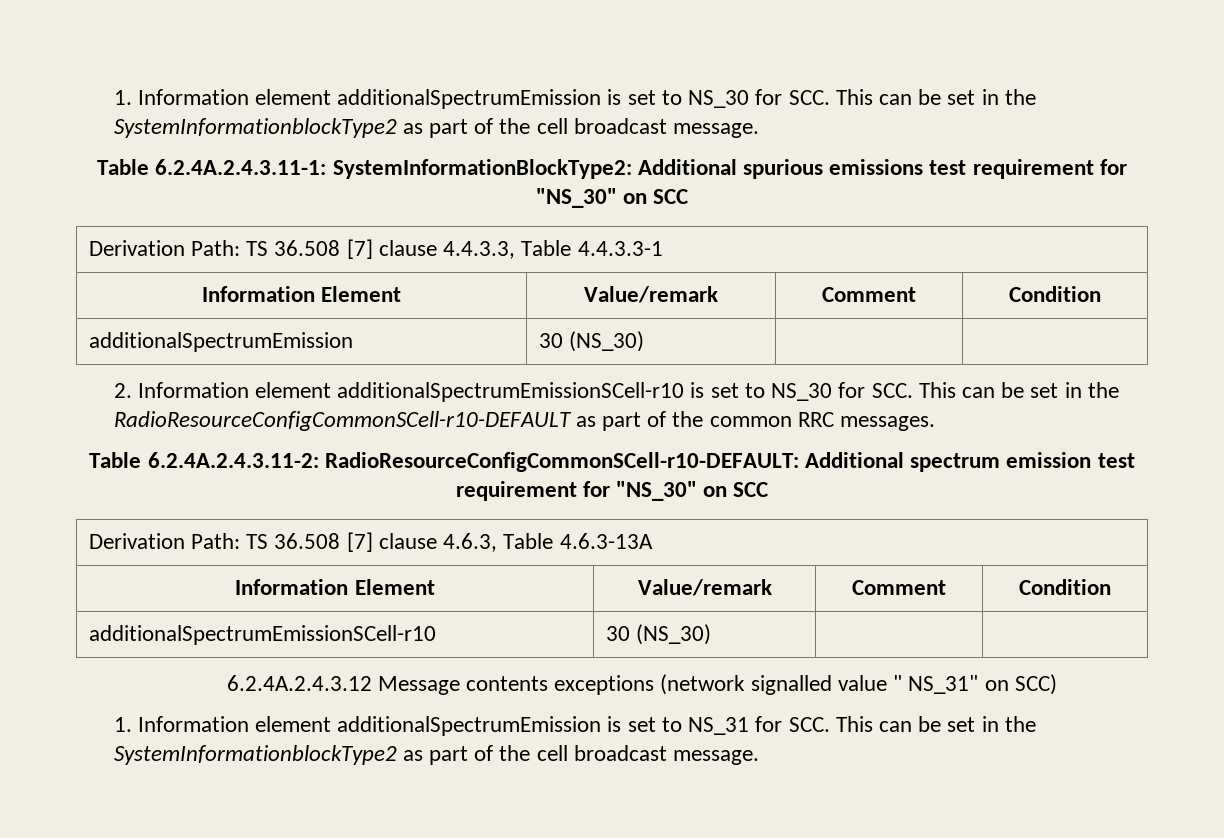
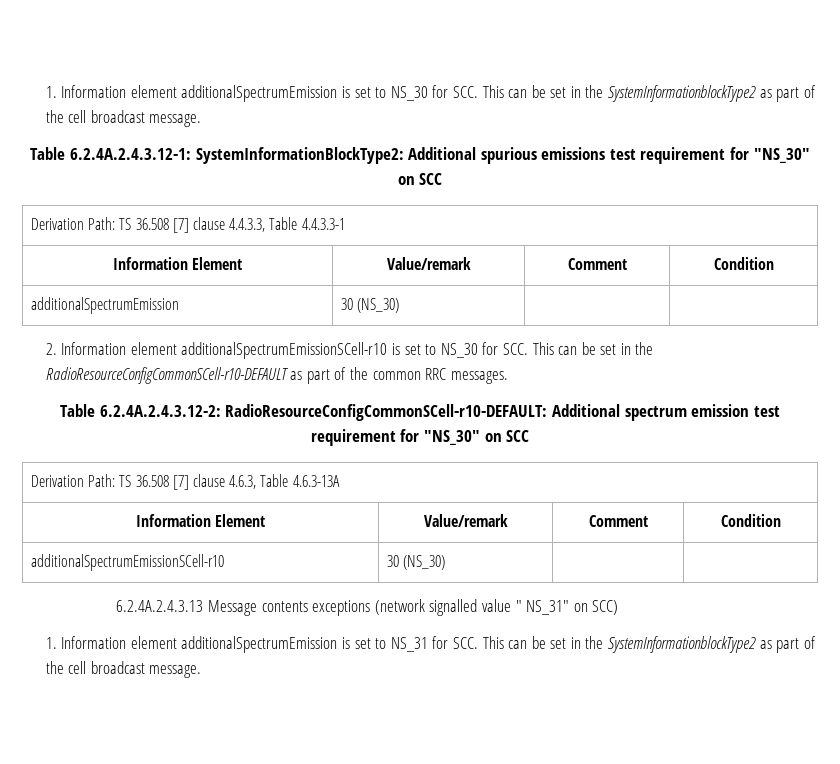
- Table 6.2.4A.2.4.3.11-1: SystemInformationBlockType2: Additional spurious emissions test requirement for "NS_30" on SCC
+ Table 6.2.4A.2.4.3.12-1: SystemInformationBlockType2: Additional spurious emissions test requirement for "NS_30" on SCC
- Table 6.2.4A.2.4.3.11-2: RadioResourceConfigCommonSCell-r10-DEFAULT: Additional spectrum emission test requirement for "NS_30" on SCC
+ Table 6.2.4A.2.4.3.12-2: RadioResourceConfigCommonSCell-r10-DEFAULT: Additional spectrum emission test requirement for "NS_30" on SCC
- 6.2.4A.2.4.3.12 Message contents exceptions (network signalled value " NS_31" on SCC)
+ 6.2.4A.2.4.3.13 Message contents exceptions (network signalled value " NS_31" on SCC)

